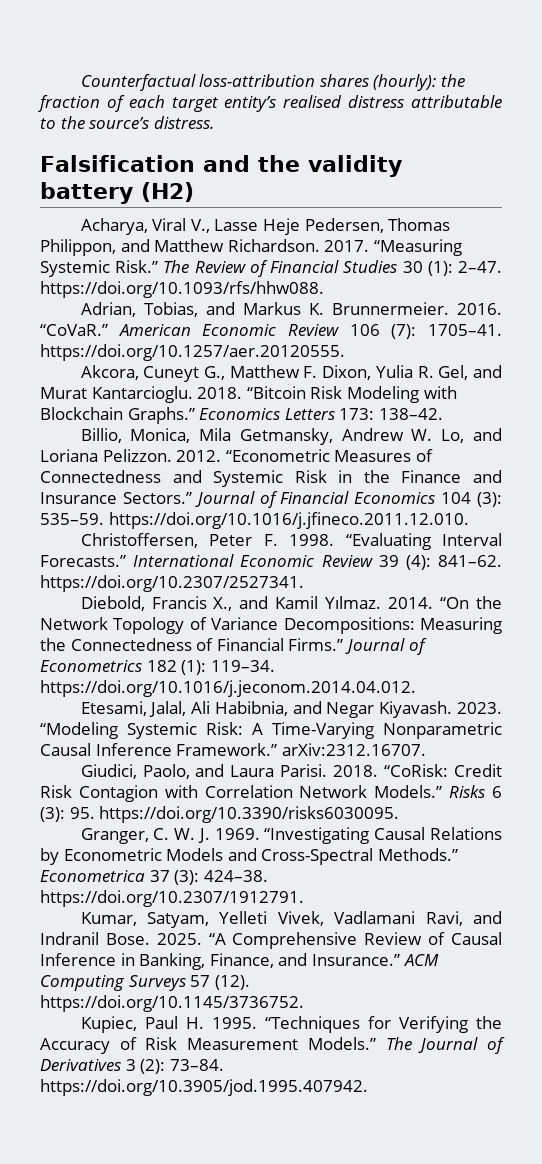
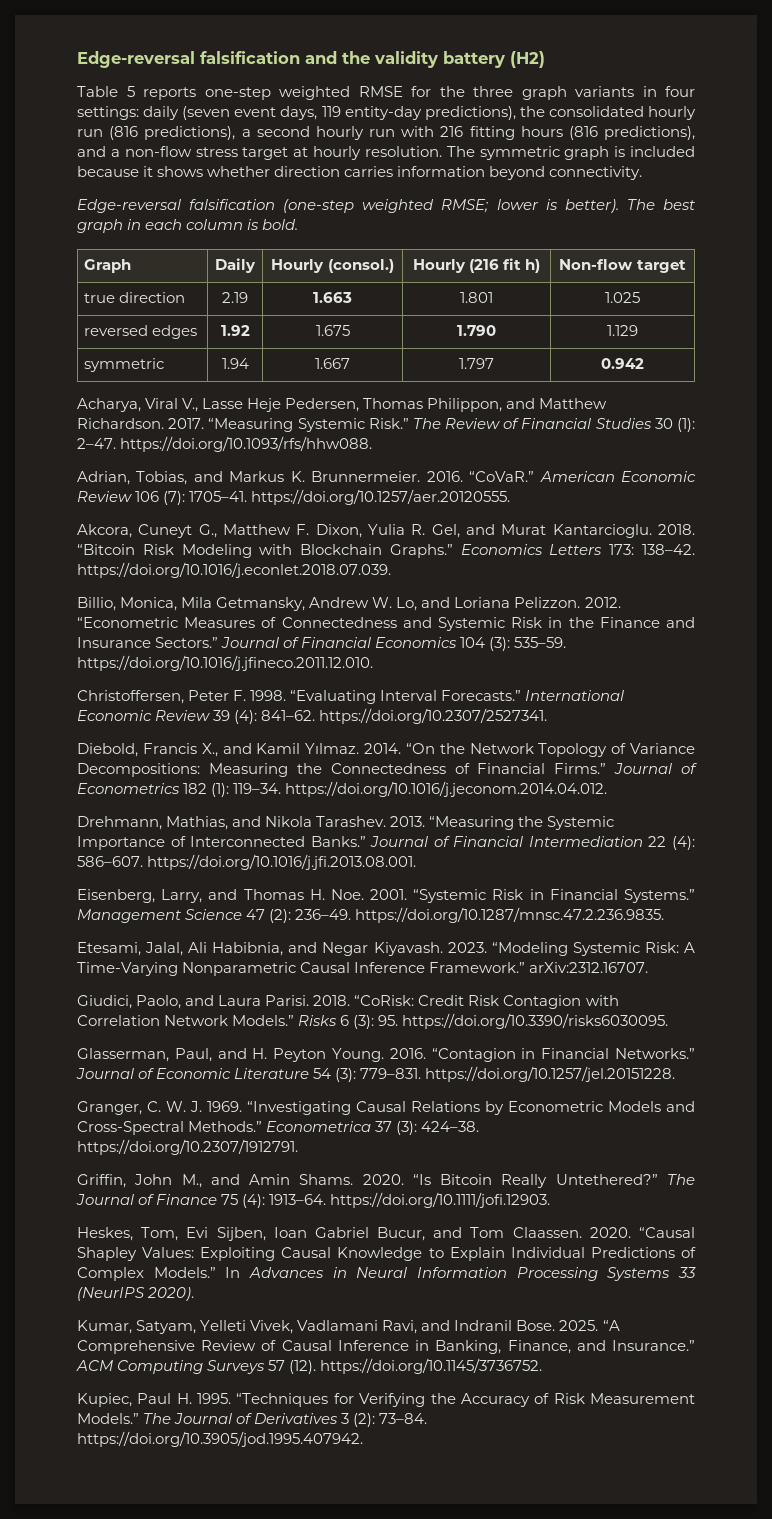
- Counterfactual loss-attribution shares (hourly): the fraction of each target entity’s realised distress attributable to the source’s distress.
- Falsification and the validity battery (H2)
+ Edge-reversal falsification and the validity battery (H2)
+ Table 5 reports one-step weighted RMSE for the three graph variants in four settings: daily (seven event days, 119 entity-day predictions), the consolidated hourly run (816 predictions), a second hourly run with 216 fitting hours (816 predictions), and a non-flow stress target at hourly resolution. The symmetric graph is included because it shows whether direction carries information beyond connectivity.
+ Edge-reversal falsification (one-step weighted RMSE; lower is better). The best graph in each column is bold.
+ Graph | Daily | Hourly (consol.) | Hourly (216 fit h) | Non-flow target
+ true direction | 2.19 | 1.663 | 1.801 | 1.025
+ reversed edges | 1.92 | 1.675 | 1.790 | 1.129
+ symmetric | 1.94 | 1.667 | 1.797 | 0.942
- Economics Letters 173: 138–42.
+ Economics Letters 173: 138–42. https://doi.org/10.1016/j.econlet.2018.07.039.
+ Drehmann, Mathias, and Nikola Tarashev. 2013. “Measuring the Systemic Importance of Interconnected Banks.” Journal of Financial Intermediation 22 (4): 586–607. https://doi.org/10.1016/j.jfi.2013.08.001.
+ Eisenberg, Larry, and Thomas H. Noe. 2001. “Systemic Risk in Financial Systems.” Management Science 47 (2): 236–49. https://doi.org/10.1287/mnsc.47.2.236.9835.
+ Glasserman, Paul, and H. Peyton Young. 2016. “Contagion in Financial Networks.” Journal of Economic Literature 54 (3): 779–831. https://doi.org/10.1257/jel.20151228.
+ Griffin, John M., and Amin Shams. 2020. “Is Bitcoin Really Untethered?” The Journal of Finance 75 (4): 1913–64. https://doi.org/10.1111/jofi.12903.
+ Heskes, Tom, Evi Sijben, Ioan Gabriel Bucur, and Tom Claassen. 2020. “Causal Shapley Values: Exploiting Causal Knowledge to Explain Individual Predictions of Complex Models.” In Advances in Neural Information Processing Systems 33 (NeurIPS 2020).

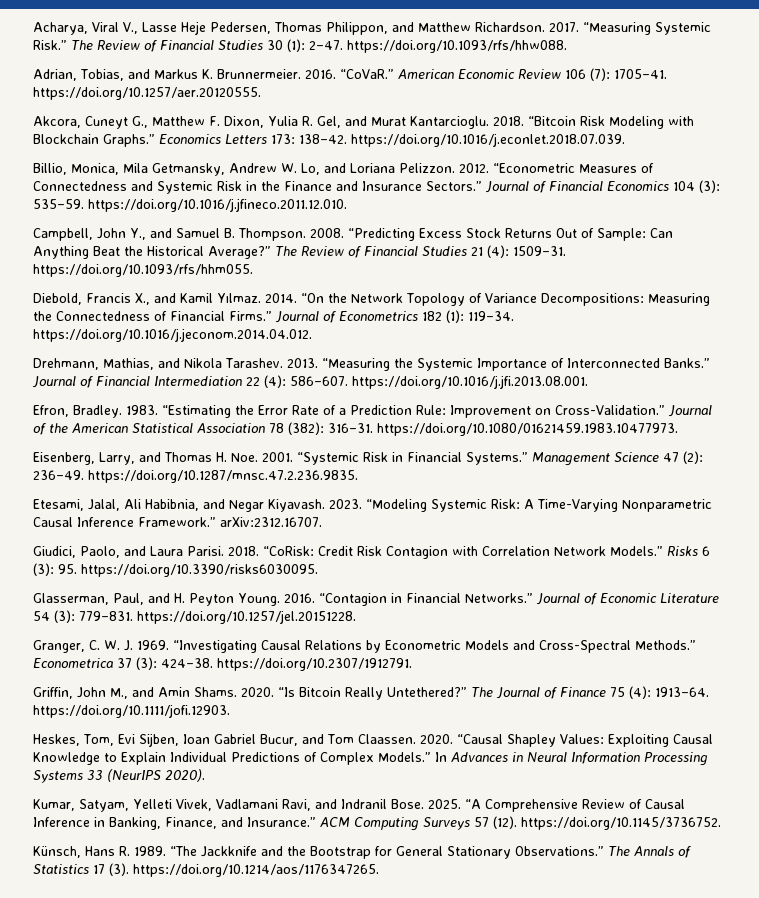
- Edge-reversal falsification and the validity battery (H2)
- Table 5 reports one-step weighted RMSE for the three graph variants in four settings: daily (seven event days, 119 entity-day predictions), the consolidated hourly run (816 predictions), a second hourly run with 216 fitting hours (816 predictions), and a non-flow stress target at hourly resolution. The symmetric graph is included because it shows whether direction carries information beyond connectivity.
- Edge-reversal falsification (one-step weighted RMSE; lower is better). The best graph in each column is bold.
- Graph | Daily | Hourly (consol.) | Hourly (216 fit h) | Non-flow target
- true direction | 2.19 | 1.663 | 1.801 | 1.025
- reversed edges | 1.92 | 1.675 | 1.790 | 1.129
- symmetric | 1.94 | 1.667 | 1.797 | 0.942
- Christoffersen, Peter F. 1998. “Evaluating Interval Forecasts.” International Economic Review 39 (4): 841–62. https://doi.org/10.2307/2527341.
+ Campbell, John Y., and Samuel B. Thompson. 2008. “Predicting Excess Stock Returns Out of Sample: Can Anything Beat the Historical Average?” The Review of Financial Studies 21 (4): 1509–31. https://doi.org/10.1093/rfs/hhm055.
+ Efron, Bradley. 1983. “Estimating the Error Rate of a Prediction Rule: Improvement on Cross-Validation.” Journal of the American Statistical Association 78 (382): 316–31. https://doi.org/10.1080/01621459.1983.10477973.
- Kupiec, Paul H. 1995. “Techniques for Verifying the Accuracy of Risk Measurement Models.” The Journal of Derivatives 3 (2): 73–84. https://doi.org/10.3905/jod.1995.407942.
+ Künsch, Hans R. 1989. “The Jackknife and the Bootstrap for General Stationary Observations.” The Annals of Statistics 17 (3). https://doi.org/10.1214/aos/1176347265.

